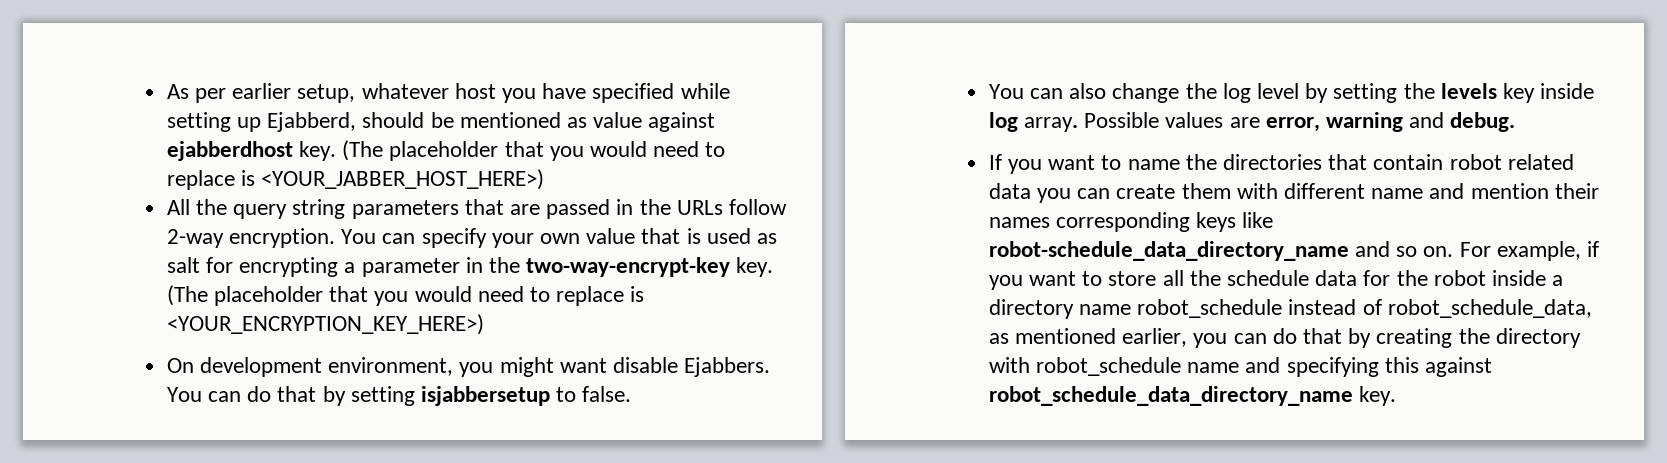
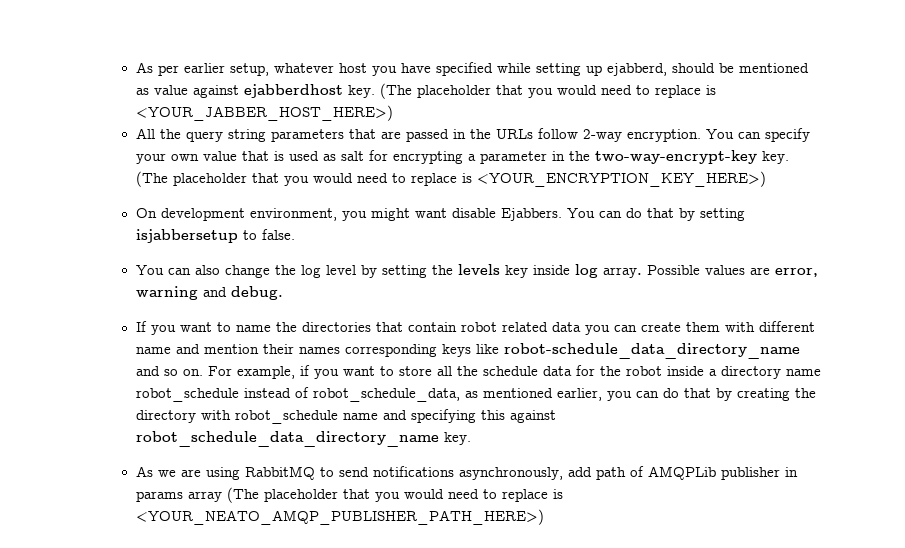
- As per earlier setup, whatever host you have specified while setting up Ejabberd, should be mentioned as value against ejabberdhost key.
+ As per earlier setup, whatever host you have specified while setting up ejabberd, should be mentioned as value against ejabberdhost key.
+ As we are using RabbitMQ to send notifications asynchronously, add path of AMQPLib publisher in params array (The placeholder that you would need to replace is <YOUR_NEATO_AMQP_PUBLISHER_PATH_HERE>)

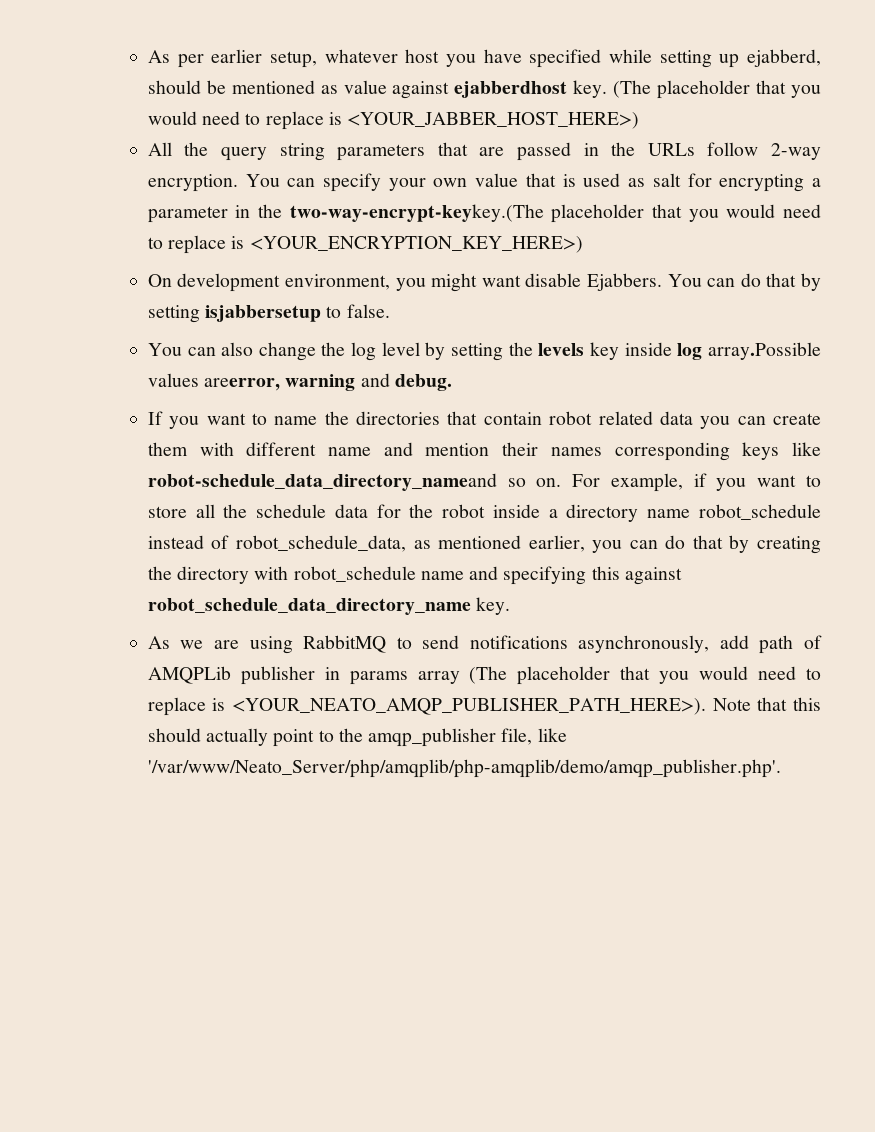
- You can specify your own value that is used as salt for encrypting a parameter in the two-way-encrypt-key key. (The placeholder that you would need to replace is <YOUR_ENCRYPTION_KEY_HERE>)
+ You can specify your own value that is used as salt for encrypting a parameter in the two-way-encrypt-keykey.(The placeholder that you would need to replace is <YOUR_ENCRYPTION_KEY_HERE>)
- You can also change the log level by setting the levels key inside log array. Possible values are error, warning and debug.
+ You can also change the log level by setting the levels key inside log array.Possible values areerror, warning and debug.
- If you want to name the directories that contain robot related data you can create them with different name and mention their names corresponding keys like robot-schedule_data_directory_name and so on.
+ If you want to name the directories that contain robot related data you can create them with different name and mention their names corresponding keys like robot-schedule_data_directory_nameand so on.
- As we are using RabbitMQ to send notifications asynchronously, add path of AMQPLib publisher in params array (The placeholder that you would need to replace is <YOUR_NEATO_AMQP_PUBLISHER_PATH_HERE>)
+ As we are using RabbitMQ to send notifications asynchronously, add path of AMQPLib publisher in params array (The placeholder that you would need to replace is <YOUR_NEATO_AMQP_PUBLISHER_PATH_HERE>). Note that this should actually point to the amqp_publisher file, like '/var/www/Neato_Server/php/amqplib/php-amqplib/demo/amqp_publisher.php'.

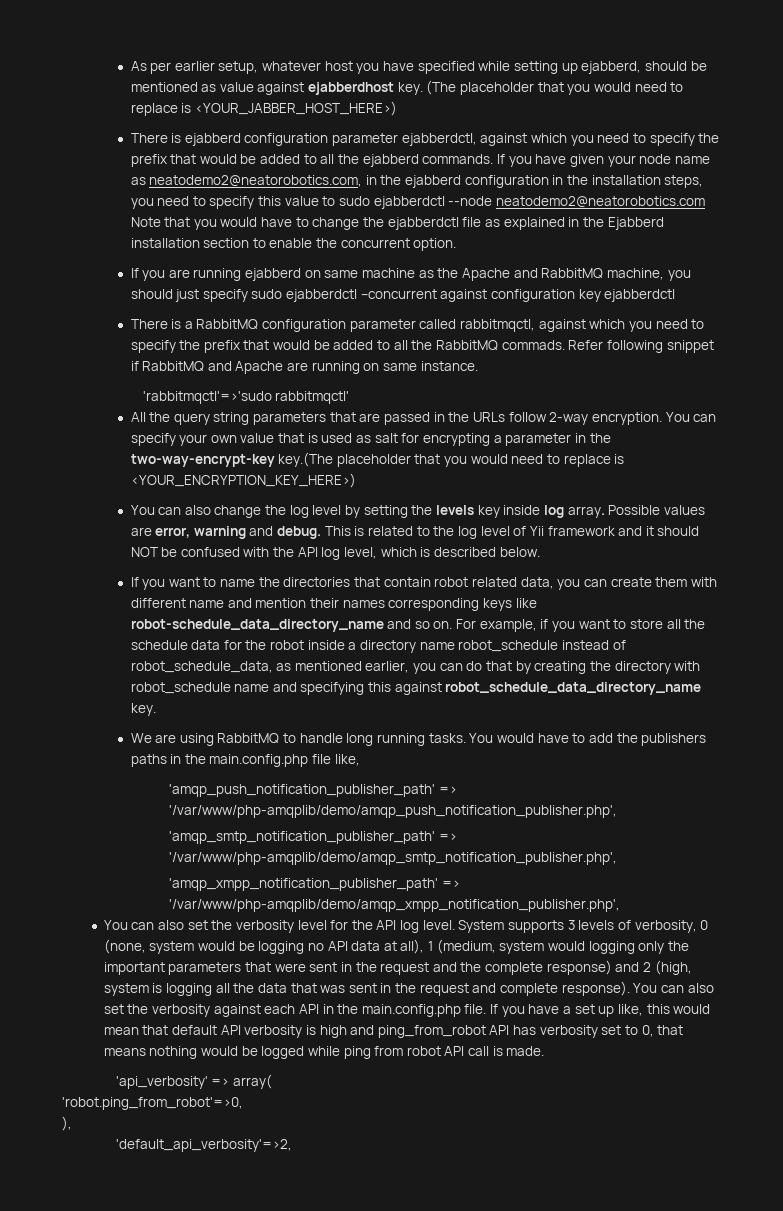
+ There is ejabberd configuration parameter ejabberdctl, against which you need to specify the prefix that would be added to all the ejabberd commands. If you have given your node name as neatodemo2@neatorobotics.com, in the ejabberd configuration in the installation steps, you need to specify this value to sudo ejabberdctl --node neatodemo2@neatorobotics.com Note that you would have to change the ejabberdctl file as explained in the Ejabberd installation section to enable the concurrent option.
+ If you are running ejabberd on same machine as the Apache and RabbitMQ machine, you should just specify sudo ejabberdctl –concurrent against configuration key ejabberdctl
+ There is a RabbitMQ configuration parameter called rabbitmqctl, against which you need to specify the prefix that would be added to all the RabbitMQ commads. Refer following snippet if RabbitMQ and Apache are running on same instance.
+ 'rabbitmqctl'=>'sudo rabbitmqctl'
- You can specify your own value that is used as salt for encrypting a parameter in the two-way-encrypt-keykey.(The placeholder that you would need to replace is <YOUR_ENCRYPTION_KEY_HERE>)
+ You can specify your own value that is used as salt for encrypting a parameter in the two-way-encrypt-key key.(The placeholder that you would need to replace is <YOUR_ENCRYPTION_KEY_HERE>)
- On development environment, you might want disable Ejabbers. You can do that by setting isjabbersetup to false.
- You can also change the log level by setting the levels key inside log array.Possible values areerror, warning and debug.
+ You can also change the log level by setting the levels key inside log array. Possible values are error, warning and debug. This is related to the log level of Yii framework and it should NOT be confused with the API log level, which is described below.
- If you want to name the directories that contain robot related data you can create them with different name and mention their names corresponding keys like robot-schedule_data_directory_nameand so on.
+ If you want to name the directories that contain robot related data, you can create them with different name and mention their names corresponding keys like robot-schedule_data_directory_name and so on.
- As we are using RabbitMQ to send notifications asynchronously, add path of AMQPLib publisher in params array (The placeholder that you would need to replace is <YOUR_NEATO_AMQP_PUBLISHER_PATH_HERE>). Note that this should actually point to the amqp_publisher file, like '/var/www/Neato_Server/php/amqplib/php-amqplib/demo/amqp_publisher.php'.
+ We are using RabbitMQ to handle long running tasks. You would have to add the publishers paths in the main.config.php file like,
+ 'amqp_push_notification_publisher_path' => '/var/www/php-amqplib/demo/amqp_push_notification_publisher.php',
+ 'amqp_smtp_notification_publisher_path' => '/var/www/php-amqplib/demo/amqp_smtp_notification_publisher.php',
+ 'amqp_xmpp_notification_publisher_path' => '/var/www/php-amqplib/demo/amqp_xmpp_notification_publisher.php',
+ You can also set the verbosity level for the API log level. System supports 3 levels of verbosity, 0 (none, system would be logging no API data at all), 1 (medium, system would logging only the important parameters that were sent in the request and the complete response) and 2 (high, system is logging all the data that was sent in the request and complete response). You can also set the verbosity against each API in the main.config.php file. If you have a set up like, this would mean that default API verbosity is high and ping_from_robot API has verbosity set to 0, that means nothing would be logged while ping from robot API call is made.
+ 'api_verbosity' => array(
+ 'robot.ping_from_robot'=>0,
+ ),
+ 'default_api_verbosity'=>2,

